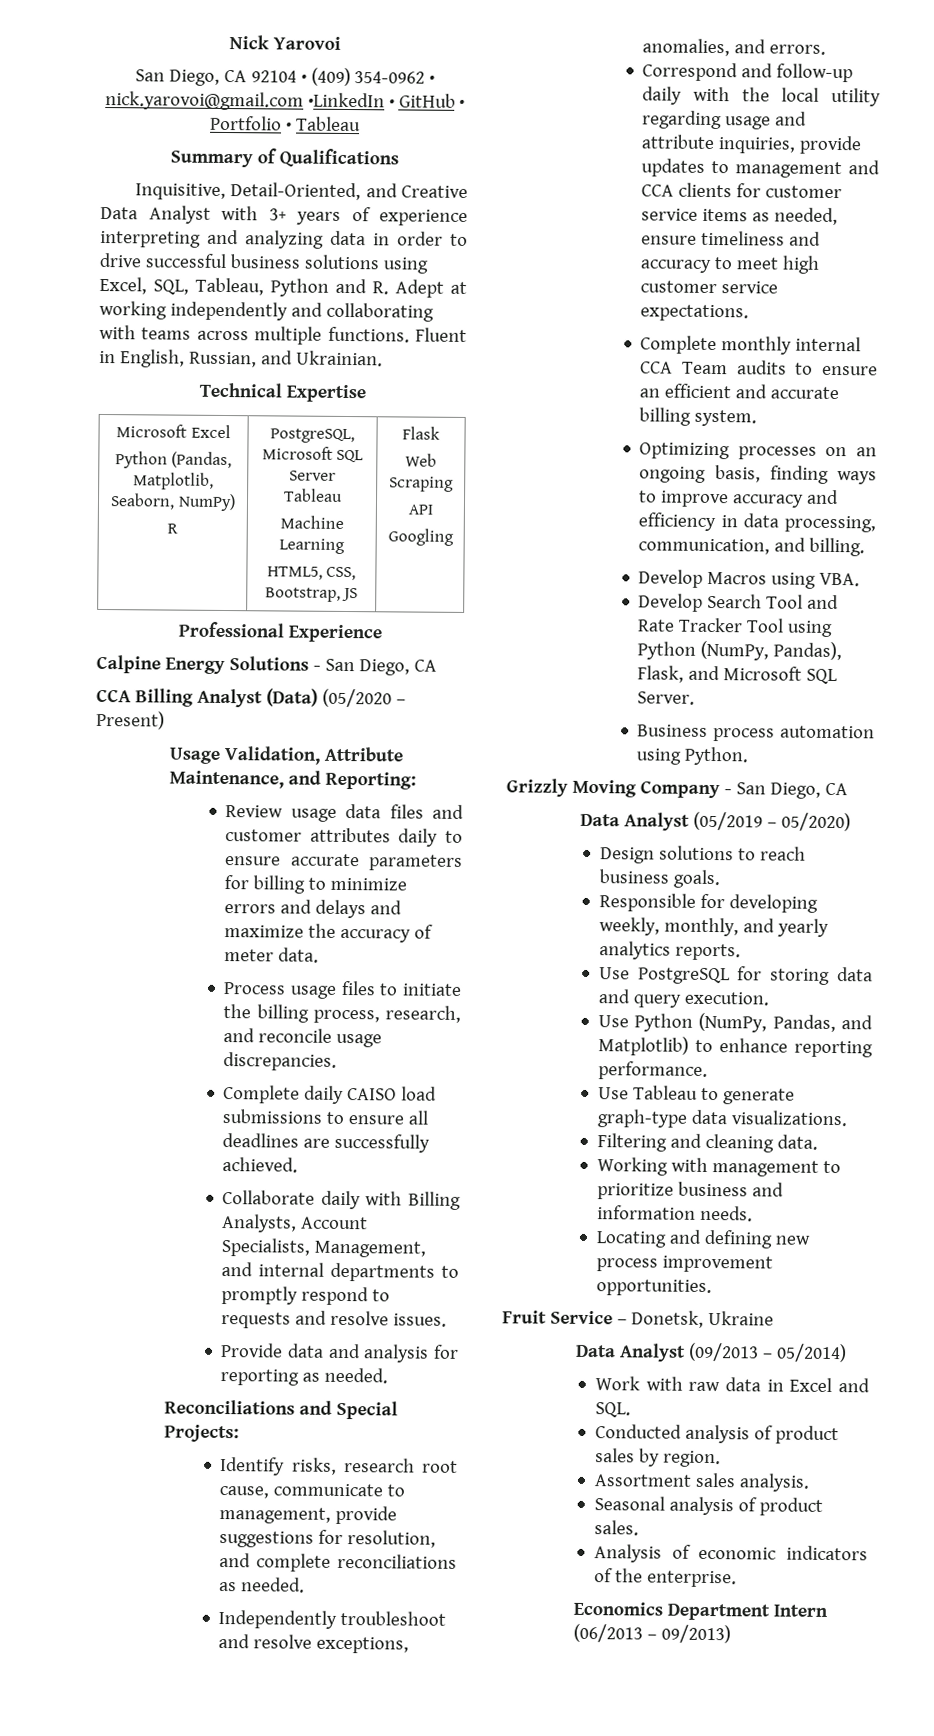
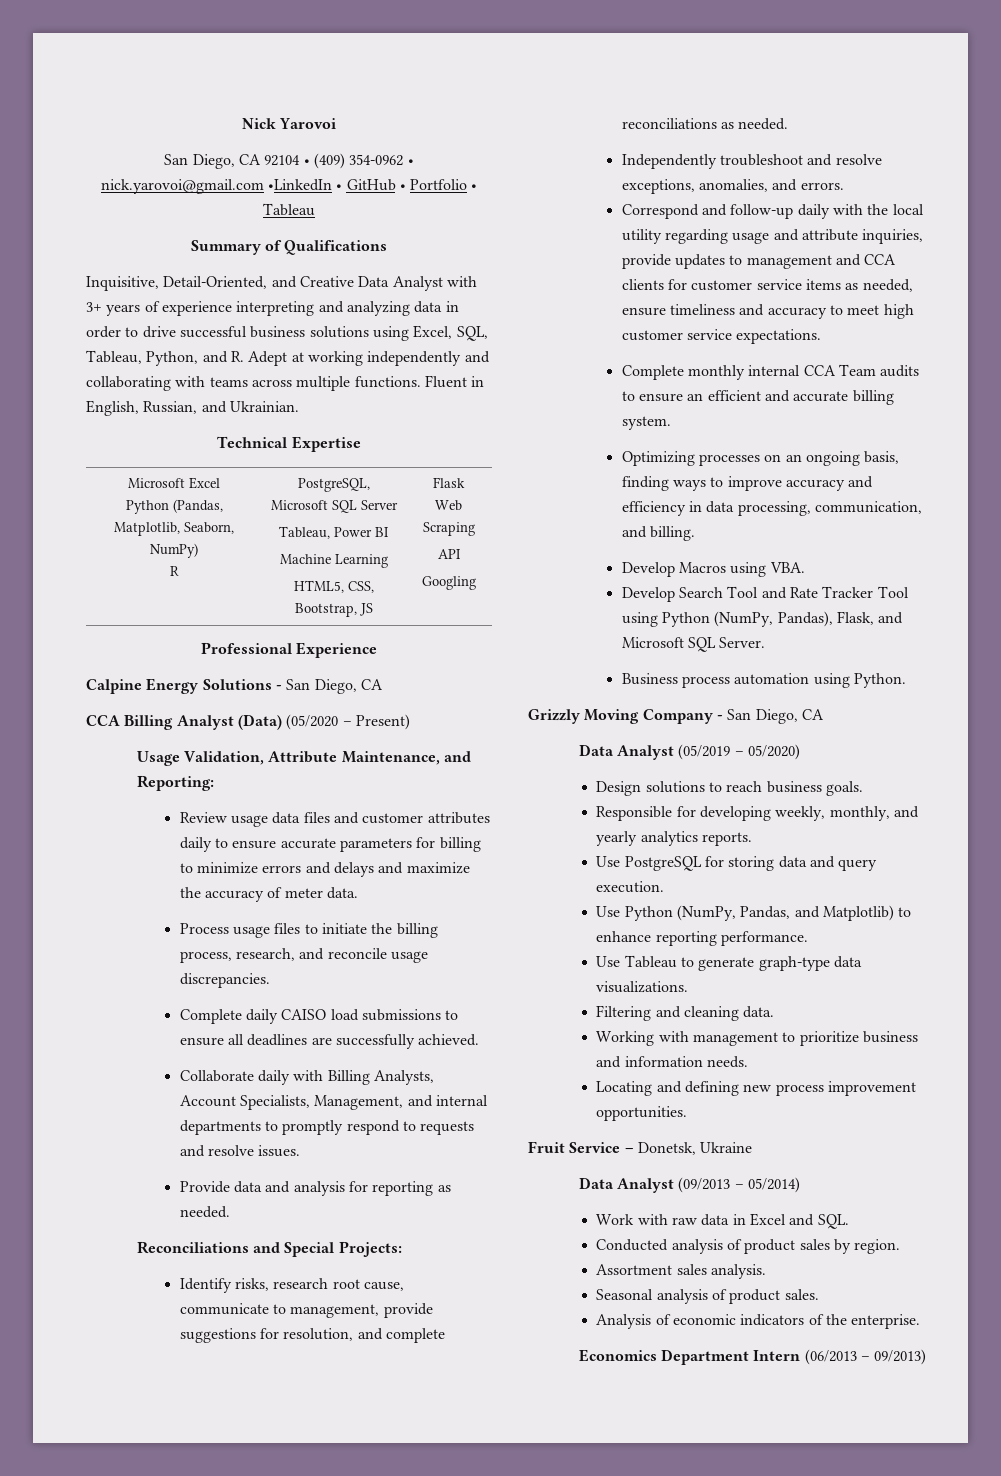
- Inquisitive, Detail-Oriented, and Creative Data Analyst with 3+ years of experience interpreting and analyzing data in order to drive successful business solutions using Excel, SQL, Tableau, Python and R. Adept at working independently and collaborating with teams across multiple functions.
+ Inquisitive, Detail-Oriented, and Creative Data Analyst with 3+ years of experience interpreting and analyzing data in order to drive successful business solutions using Excel, SQL, Tableau, Python, and R. Adept at working independently and collaborating with teams across multiple functions.
  Microsoft Excel
  Python (Pandas, Matplotlib, Seaborn, NumPy)
  R | PostgreSQL, Microsoft SQL Server
- Tableau
+ Tableau, Power BI

